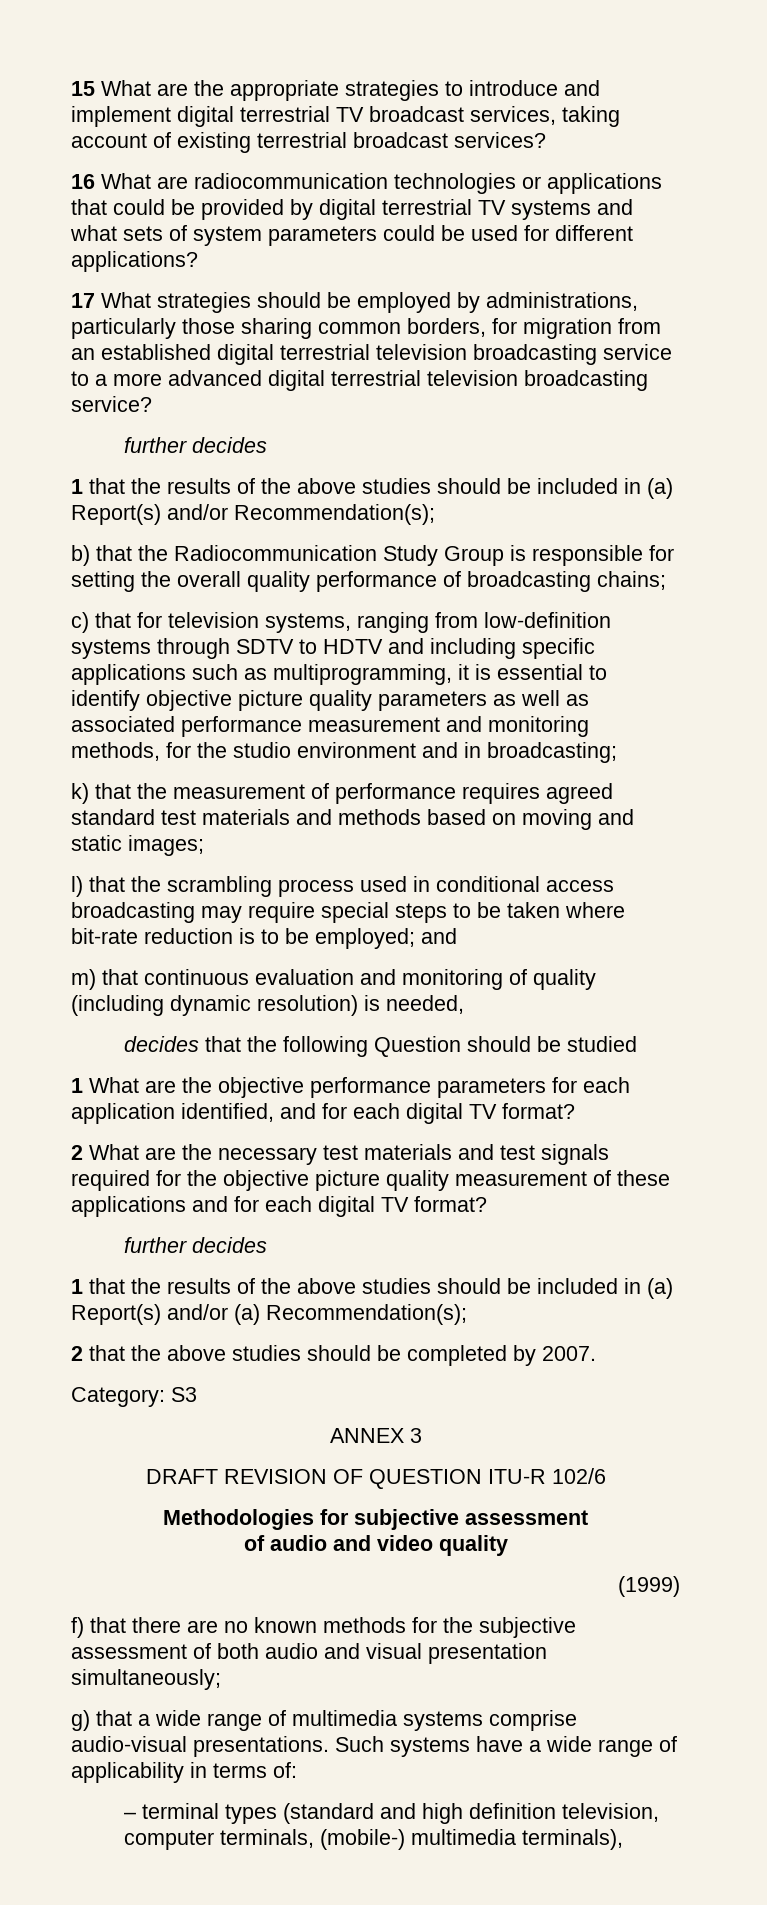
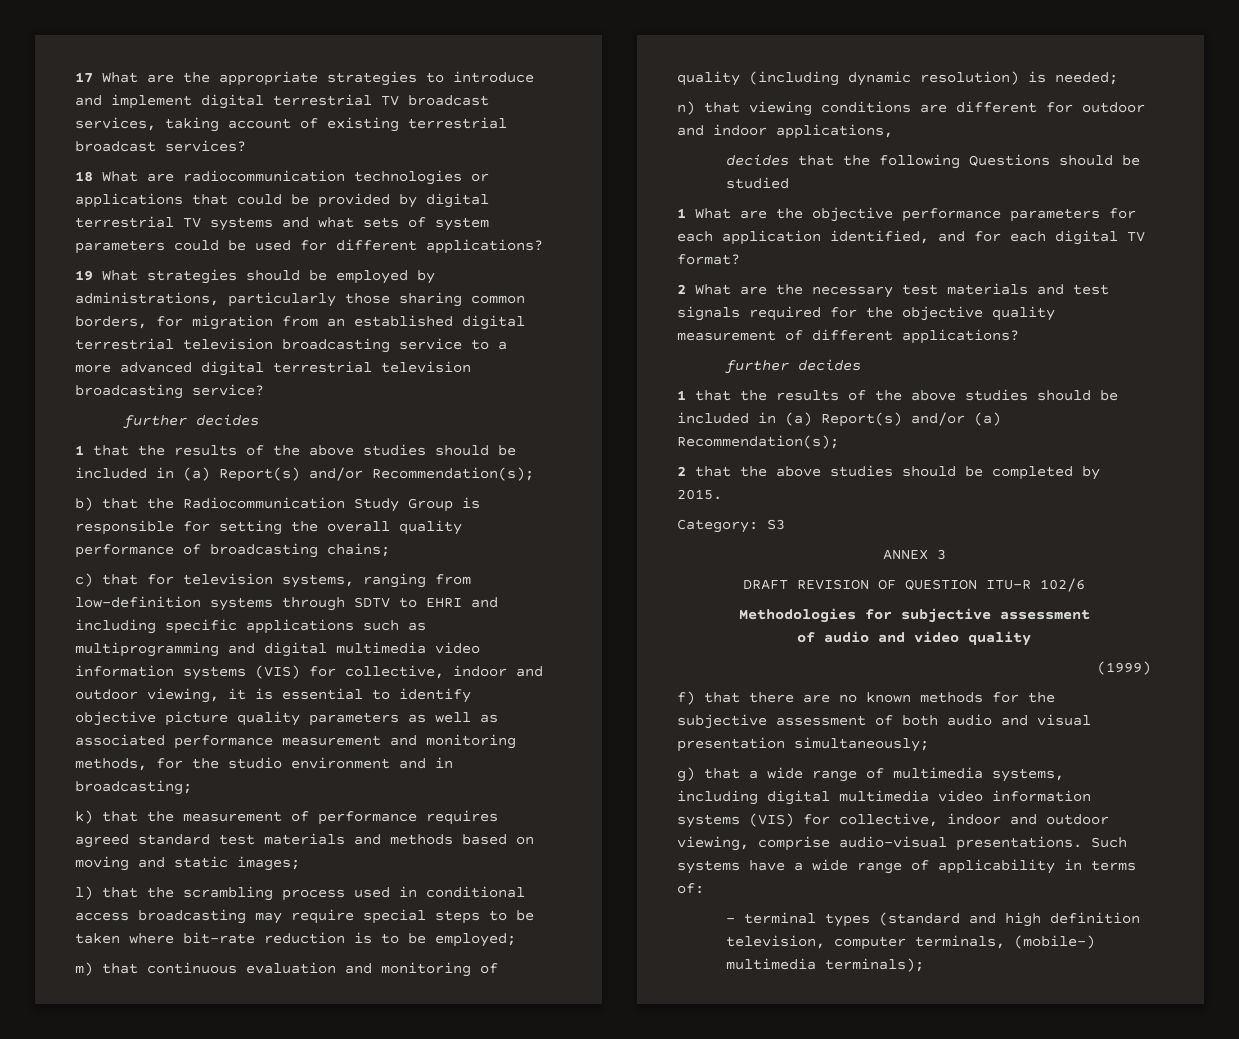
- 15 What are the appropriate strategies to introduce and implement digital terrestrial TV broadcast services, taking account of existing terrestrial broadcast services?
+ 17 What are the appropriate strategies to introduce and implement digital terrestrial TV broadcast services, taking account of existing terrestrial broadcast services?
- 16 What are radiocommunication technologies or applications that could be provided by digital terrestrial TV systems and what sets of system parameters could be used for different applications?
+ 18 What are radiocommunication technologies or applications that could be provided by digital terrestrial TV systems and what sets of system parameters could be used for different applications?
- 17 What strategies should be employed by administrations, particularly those sharing common borders, for migration from an established digital terrestrial television broadcasting service to a more advanced digital terrestrial television broadcasting service?
+ 19 What strategies should be employed by administrations, particularly those sharing common borders, for migration from an established digital terrestrial television broadcasting service to a more advanced digital terrestrial television broadcasting service?
- c) that for television systems, ranging from low-definition systems through SDTV to HDTV and including specific applications such as multiprogramming, it is essential to identify objective picture quality parameters as well as associated performance measurement and monitoring methods, for the studio environment and in broadcasting;
+ c) that for television systems, ranging from low-definition systems through SDTV to EHRI and including specific applications such as multiprogramming and digital multimedia video information systems (VIS) for collective, indoor and outdoor viewing, it is essential to identify objective picture quality parameters as well as associated performance measurement and monitoring methods, for the studio environment and in broadcasting;
- l) that the scrambling process used in conditional access broadcasting may require special steps to be taken where bit-rate reduction is to be employed; and
+ l) that the scrambling process used in conditional access broadcasting may require special steps to be taken where bit-rate reduction is to be employed;
- m) that continuous evaluation and monitoring of quality (including dynamic resolution) is needed,
+ m) that continuous evaluation and monitoring of quality (including dynamic resolution) is needed;
+ n) that viewing conditions are different for outdoor and indoor applications,
- decides that the following Question should be studied
+ decides that the following Questions should be studied
- 2 What are the necessary test materials and test signals required for the objective picture quality measurement of these applications and for each digital TV format?
+ 2 What are the necessary test materials and test signals required for the objective quality measurement of different applications?
- 2 that the above studies should be completed by 2007.
+ 2 that the above studies should be completed by 2015.
- g) that a wide range of multimedia systems comprise audio-visual presentations.
+ g) that a wide range of multimedia systems, including digital multimedia video information systems (VIS) for collective, indoor and outdoor viewing, comprise audio-visual presentations.
- – terminal types (standard and high definition television, computer terminals, (mobile-) multimedia terminals),
+ – terminal types (standard and high definition television, computer terminals, (mobile-) multimedia terminals);

